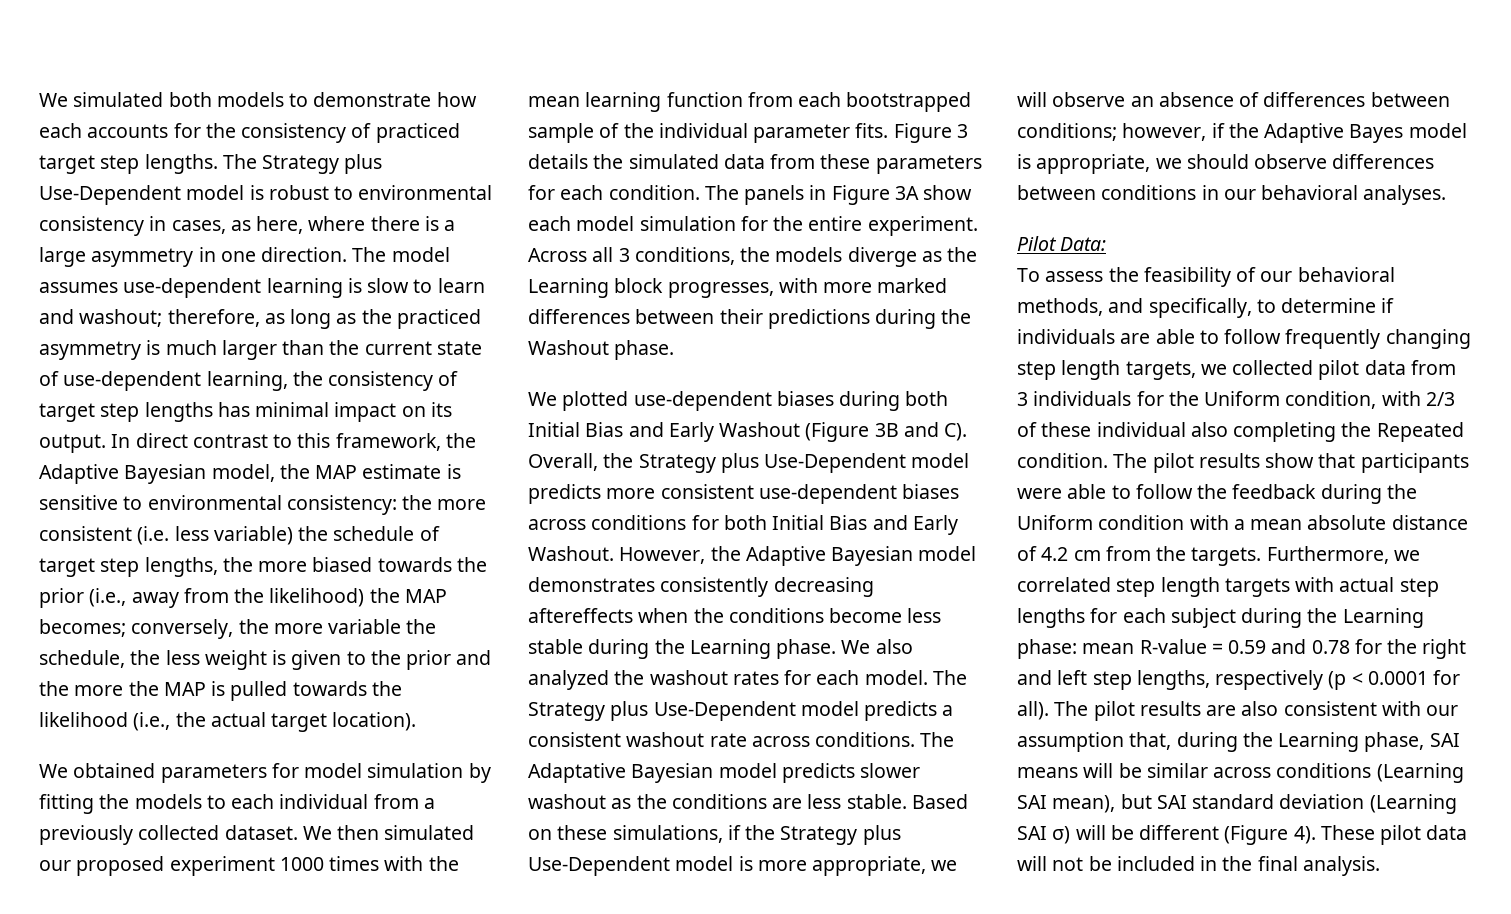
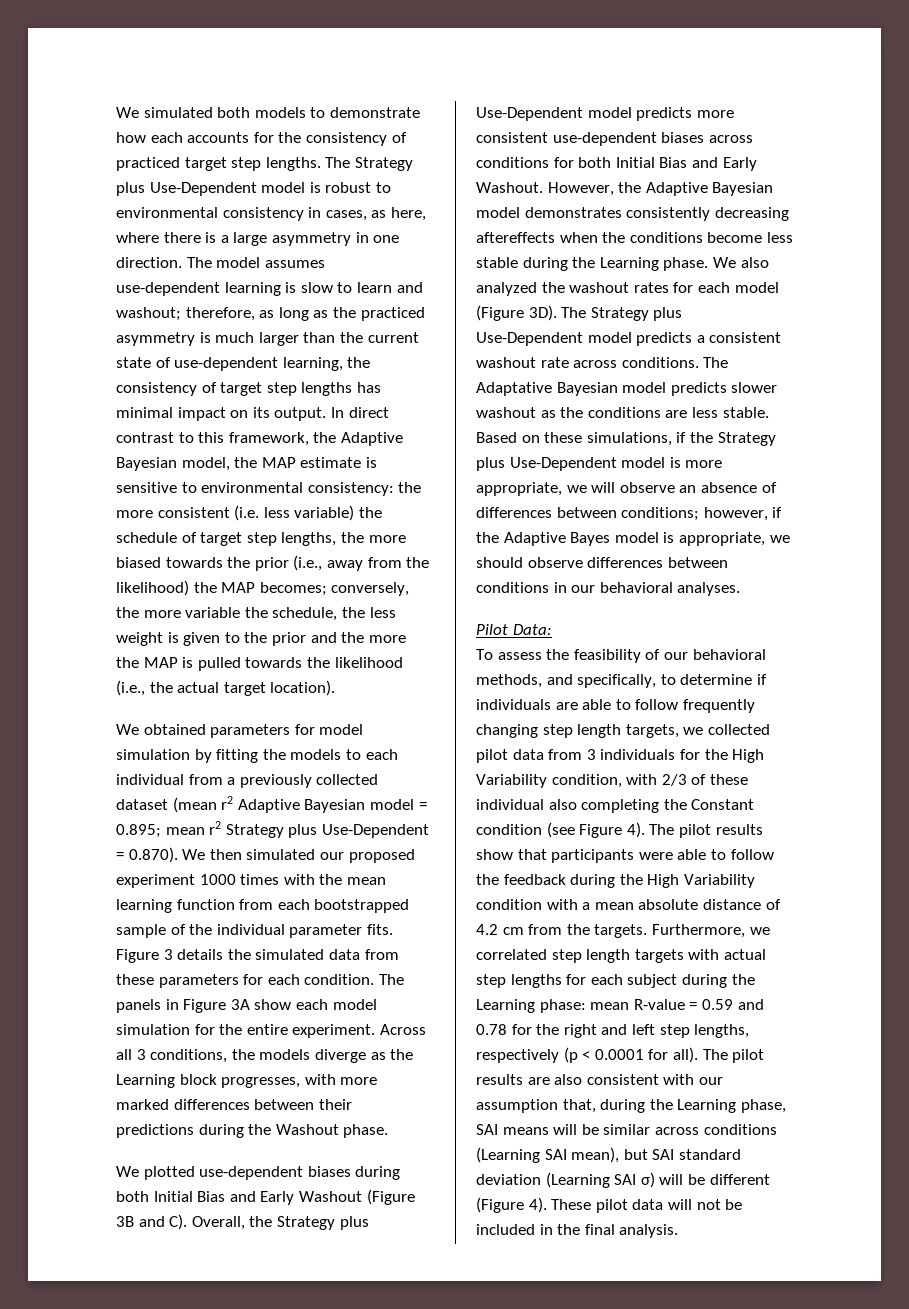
- We obtained parameters for model simulation by fitting the models to each individual from a previously collected dataset. We then simulated our proposed experiment 1000 times with the mean learning function from each bootstrapped sample of the individual parameter fits.
+ We obtained parameters for model simulation by fitting the models to each individual from a previously collected dataset (mean r2 Adaptive Bayesian model = 0.895; mean r2 Strategy plus Use-Dependent = 0.870). We then simulated our proposed experiment 1000 times with the mean learning function from each bootstrapped sample of the individual parameter fits.
- We also analyzed the washout rates for each model.
+ We also analyzed the washout rates for each model (Figure 3D).
- To assess the feasibility of our behavioral methods, and specifically, to determine if individuals are able to follow frequently changing step length targets, we collected pilot data from 3 individuals for the Uniform condition, with 2/3 of these individual also completing the Repeated condition.
+ To assess the feasibility of our behavioral methods, and specifically, to determine if individuals are able to follow frequently changing step length targets, we collected pilot data from 3 individuals for the High Variability condition, with 2/3 of these individual also completing the Constant condition (see Figure 4).
- The pilot results show that participants were able to follow the feedback during the Uniform condition with a mean absolute distance of 4.2 cm from the targets.
+ The pilot results show that participants were able to follow the feedback during the High Variability condition with a mean absolute distance of 4.2 cm from the targets.

